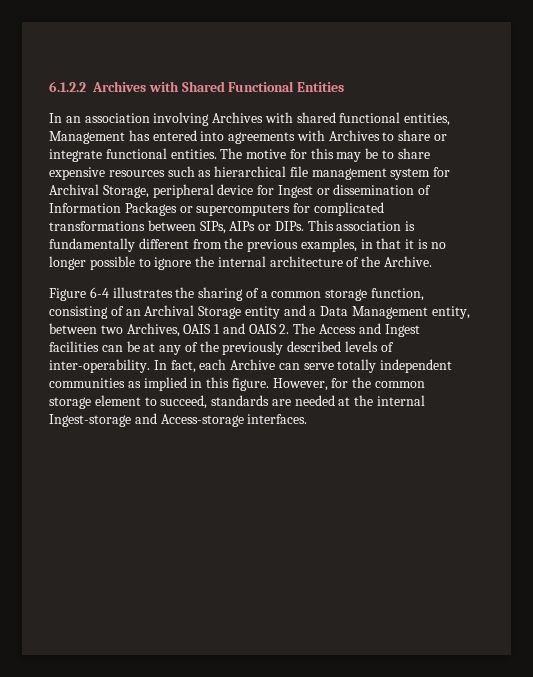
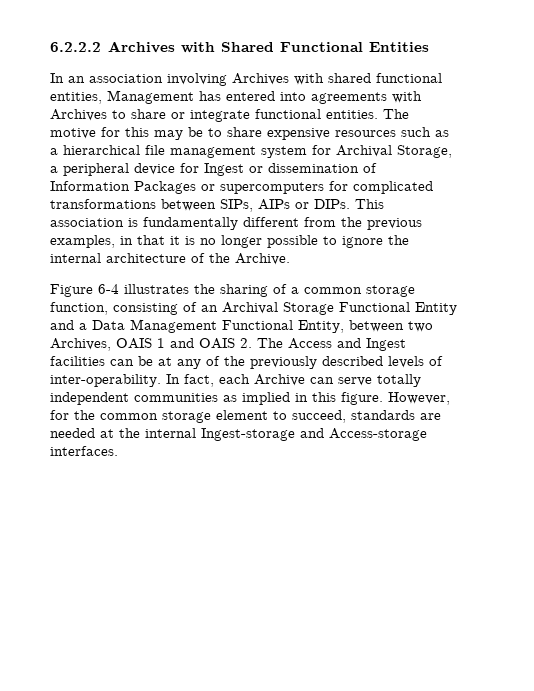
- 6.1.2.2 Archives with Shared Functional Entities
+ 6.2.2.2 Archives with Shared Functional Entities
- The motive for this may be to share expensive resources such as hierarchical file management system for Archival Storage, peripheral device for Ingest or dissemination of Information Packages or supercomputers for complicated transformations between SIPs, AIPs or DIPs.
+ The motive for this may be to share expensive resources such as a hierarchical file management system for Archival Storage, a peripheral device for Ingest or dissemination of Information Packages or supercomputers for complicated transformations between SIPs, AIPs or DIPs.
- Figure 6-4 illustrates the sharing of a common storage function, consisting of an Archival Storage entity and a Data Management entity, between two Archives, OAIS 1 and OAIS 2. The Access and Ingest facilities can be at any of the previously described levels of inter-operability.
+ Figure 6-4 illustrates the sharing of a common storage function, consisting of an Archival Storage Functional Entity and a Data Management Functional Entity, between two Archives, OAIS 1 and OAIS 2. The Access and Ingest facilities can be at any of the previously described levels of inter-operability.

